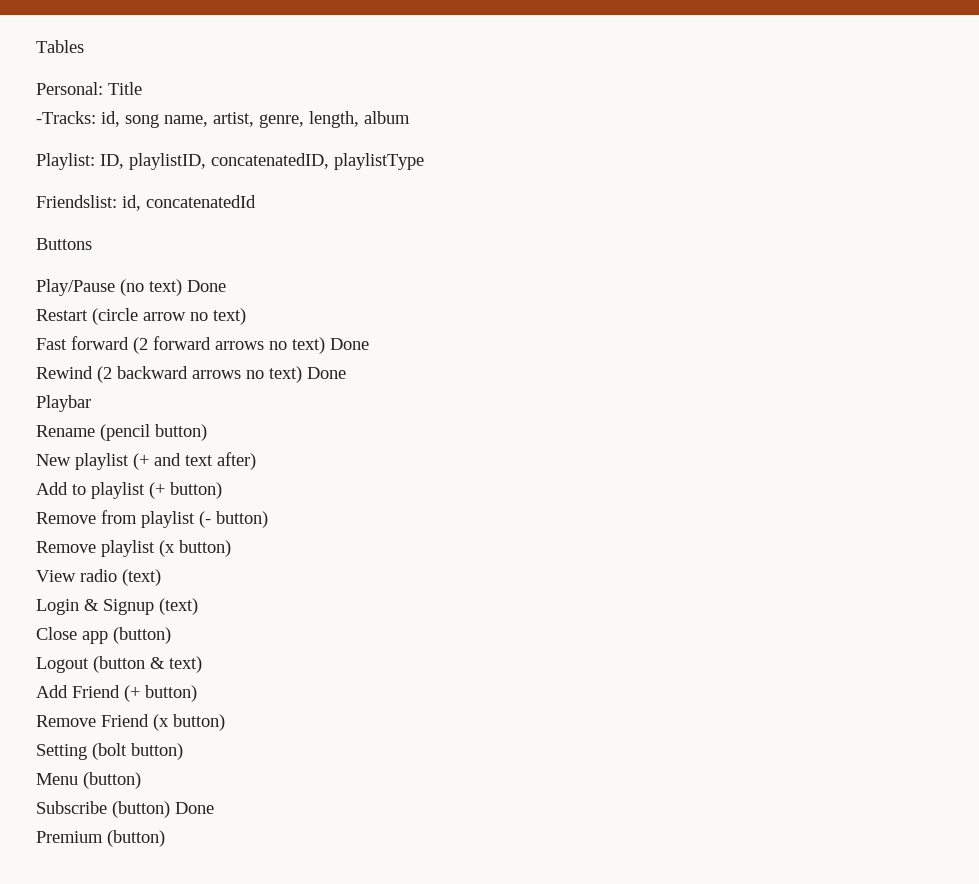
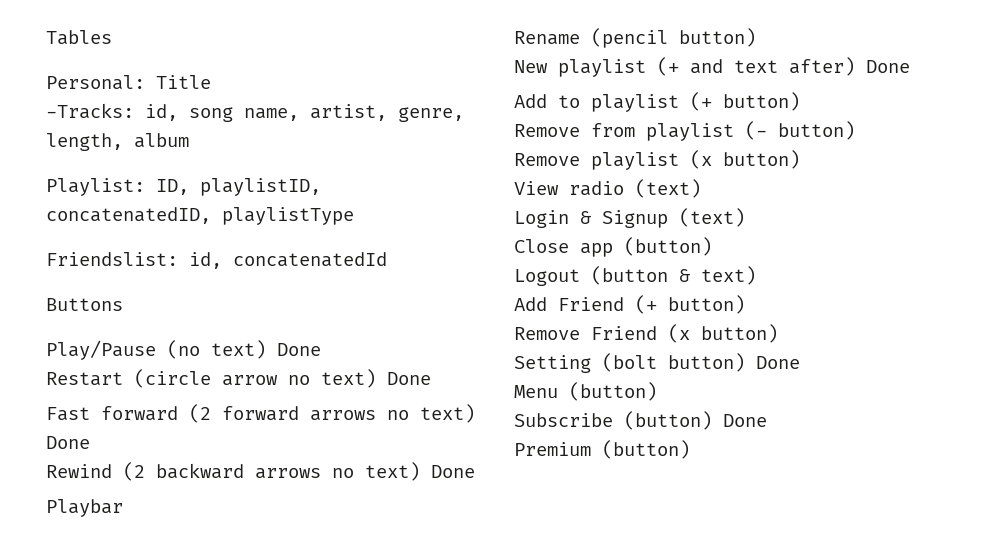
- Restart (circle arrow no text)
+ Restart (circle arrow no text) Done
- New playlist (+ and text after)
+ New playlist (+ and text after) Done
- Setting (bolt button)
+ Setting (bolt button) Done

